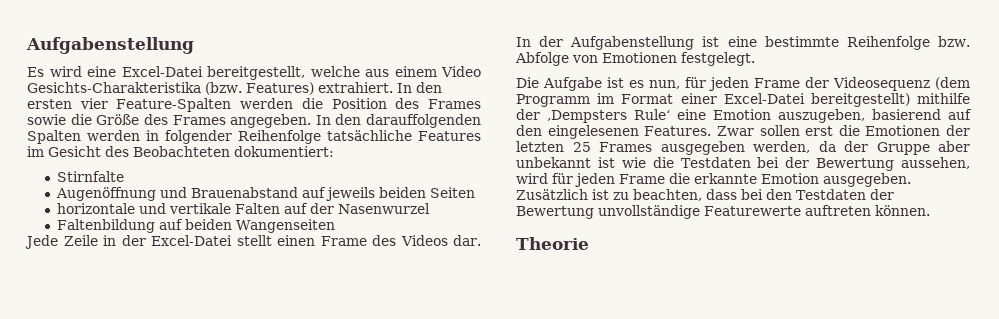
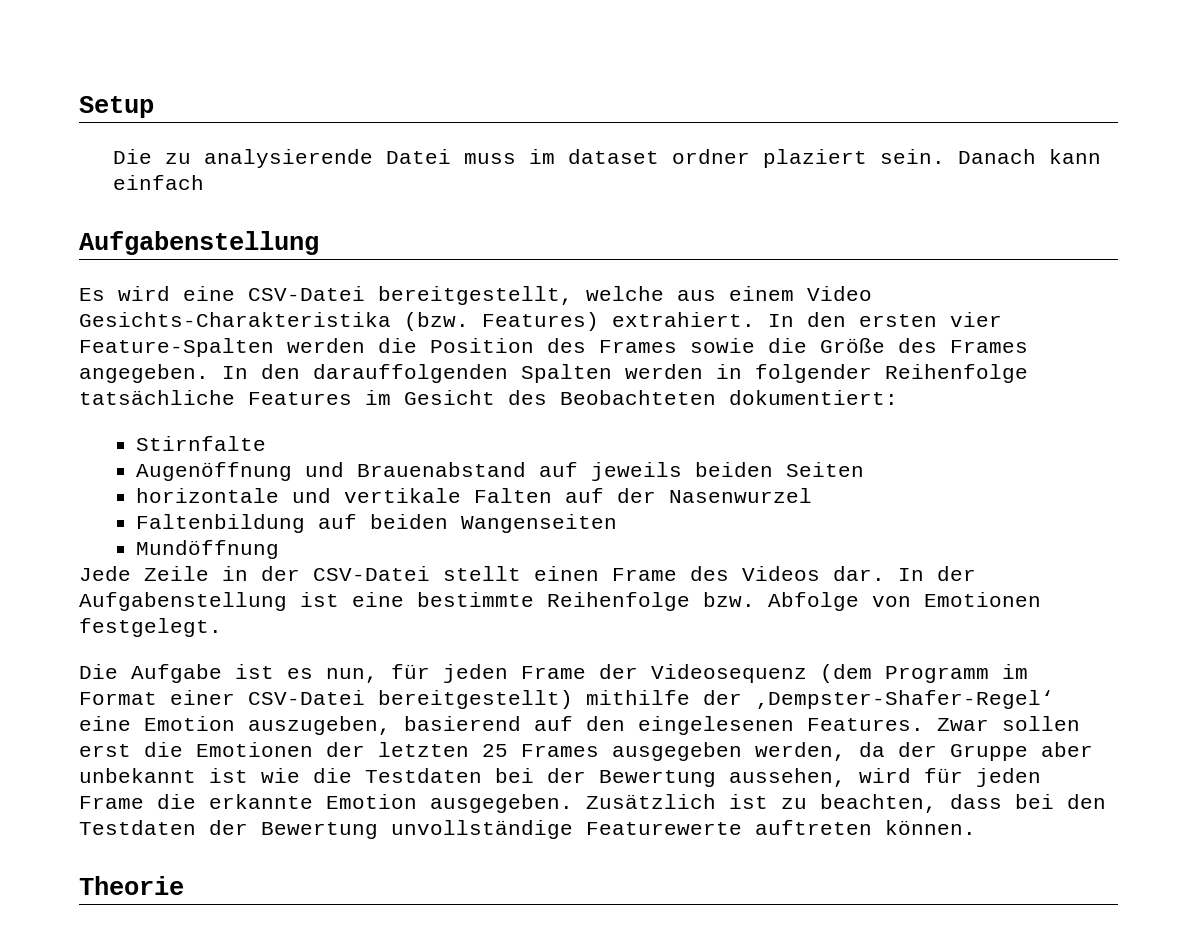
+ Setup
+ Die zu analysierende Datei muss im dataset ordner plaziert sein. Danach kann einfach
- Es wird eine Excel-Datei bereitgestellt, welche aus einem Video Gesichts-Charakteristika (bzw. Features) extrahiert.
+ Es wird eine CSV-Datei bereitgestellt, welche aus einem Video Gesichts-Charakteristika (bzw. Features) extrahiert.
+ Mundöffnung
- Jede Zeile in der Excel-Datei stellt einen Frame des Videos dar.
+ Jede Zeile in der CSV-Datei stellt einen Frame des Videos dar.
- Die Aufgabe ist es nun, für jeden Frame der Videosequenz (dem Programm im Format einer Excel-Datei bereitgestellt) mithilfe der ‚Dempsters Rule‘ eine Emotion auszugeben, basierend auf den eingelesenen Features.
+ Die Aufgabe ist es nun, für jeden Frame der Videosequenz (dem Programm im Format einer CSV-Datei bereitgestellt) mithilfe der ‚Dempster-Shafer-Regel‘ eine Emotion auszugeben, basierend auf den eingelesenen Features.

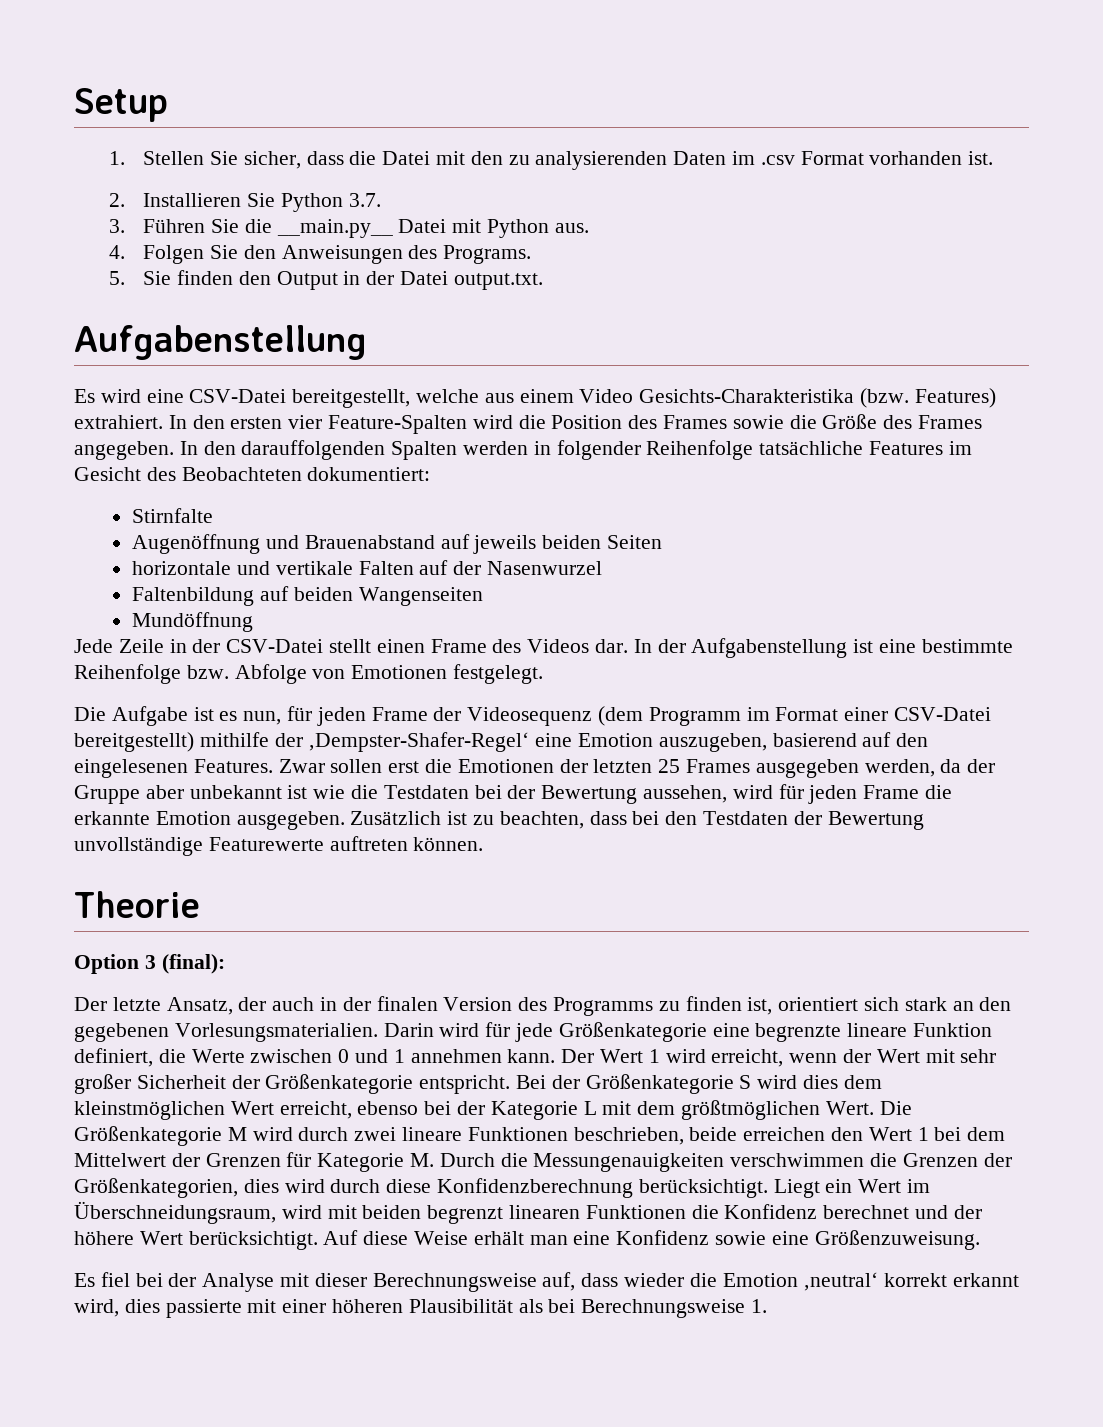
- Die zu analysierende Datei muss im dataset ordner plaziert sein. Danach kann einfach
+ 1. Stellen Sie sicher, dass die Datei mit den zu analysierenden Daten im .csv Format vorhanden ist.
+ 2. Installieren Sie Python 3.7.
+ 3. Führen Sie die __main.py__ Datei mit Python aus.
+ 4. Folgen Sie den Anweisungen des Programs.
+ 5. Sie finden den Output in der Datei output.txt.
- In den ersten vier Feature-Spalten werden die Position des Frames sowie die Größe des Frames angegeben.
+ In den ersten vier Feature-Spalten wird die Position des Frames sowie die Größe des Frames angegeben.
+ Option 3 (final):
+ Der letzte Ansatz, der auch in der finalen Version des Programms zu finden ist, orientiert sich stark an den gegebenen Vorlesungsmaterialien. Darin wird für jede Größenkategorie eine begrenzte lineare Funktion definiert, die Werte zwischen 0 und 1 annehmen kann. Der Wert 1 wird erreicht, wenn der Wert mit sehr großer Sicherheit der Größenkategorie entspricht. Bei der Größenkategorie S wird dies dem kleinstmöglichen Wert erreicht, ebenso bei der Kategorie L mit dem größtmöglichen Wert. Die Größenkategorie M wird durch zwei lineare Funktionen beschrieben, beide erreichen den Wert 1 bei dem Mittelwert der Grenzen für Kategorie M. Durch die Messungenauigkeiten verschwimmen die Grenzen der Größenkategorien, dies wird durch diese Konfidenzberechnung berücksichtigt. Liegt ein Wert im Überschneidungsraum, wird mit beiden begrenzt linearen Funktionen die Konfidenz berechnet und der höhere Wert berücksichtigt. Auf diese Weise erhält man eine Konfidenz sowie eine Größenzuweisung.
+ Es fiel bei der Analyse mit dieser Berechnungsweise auf, dass wieder die Emotion ‚neutral‘ korrekt erkannt wird, dies passierte mit einer höheren Plausibilität als bei Berechnungsweise 1.

